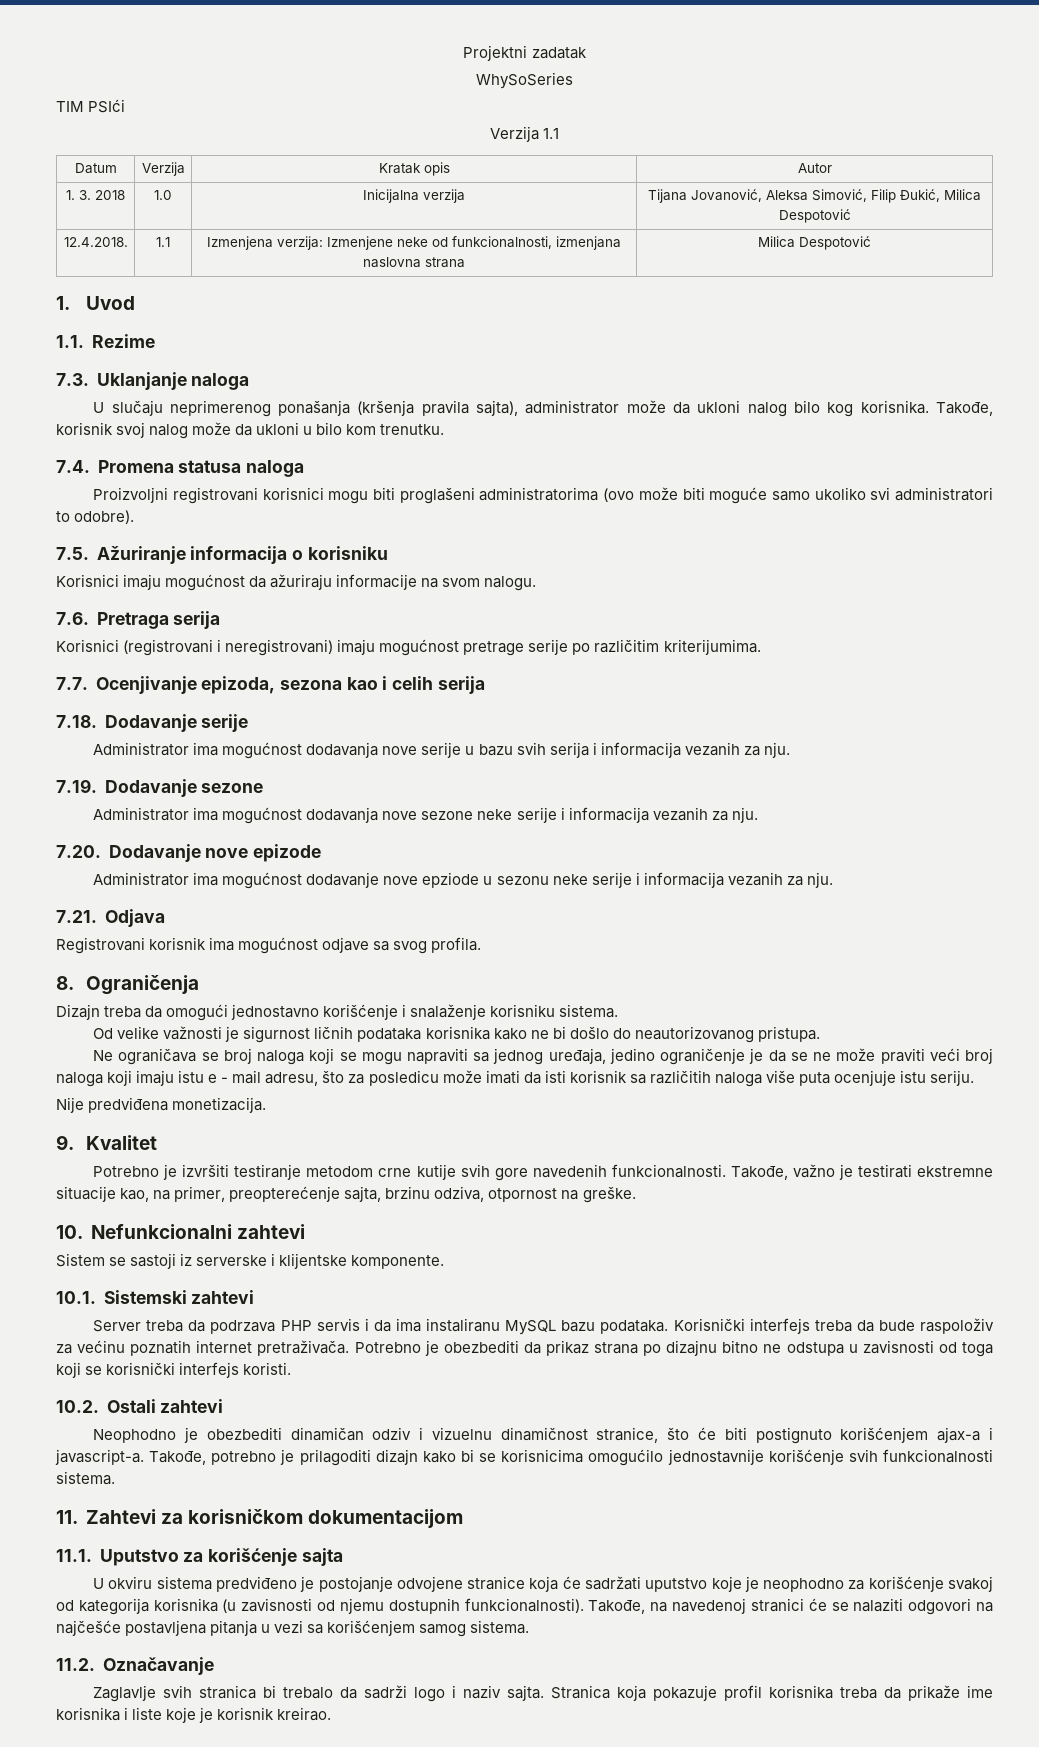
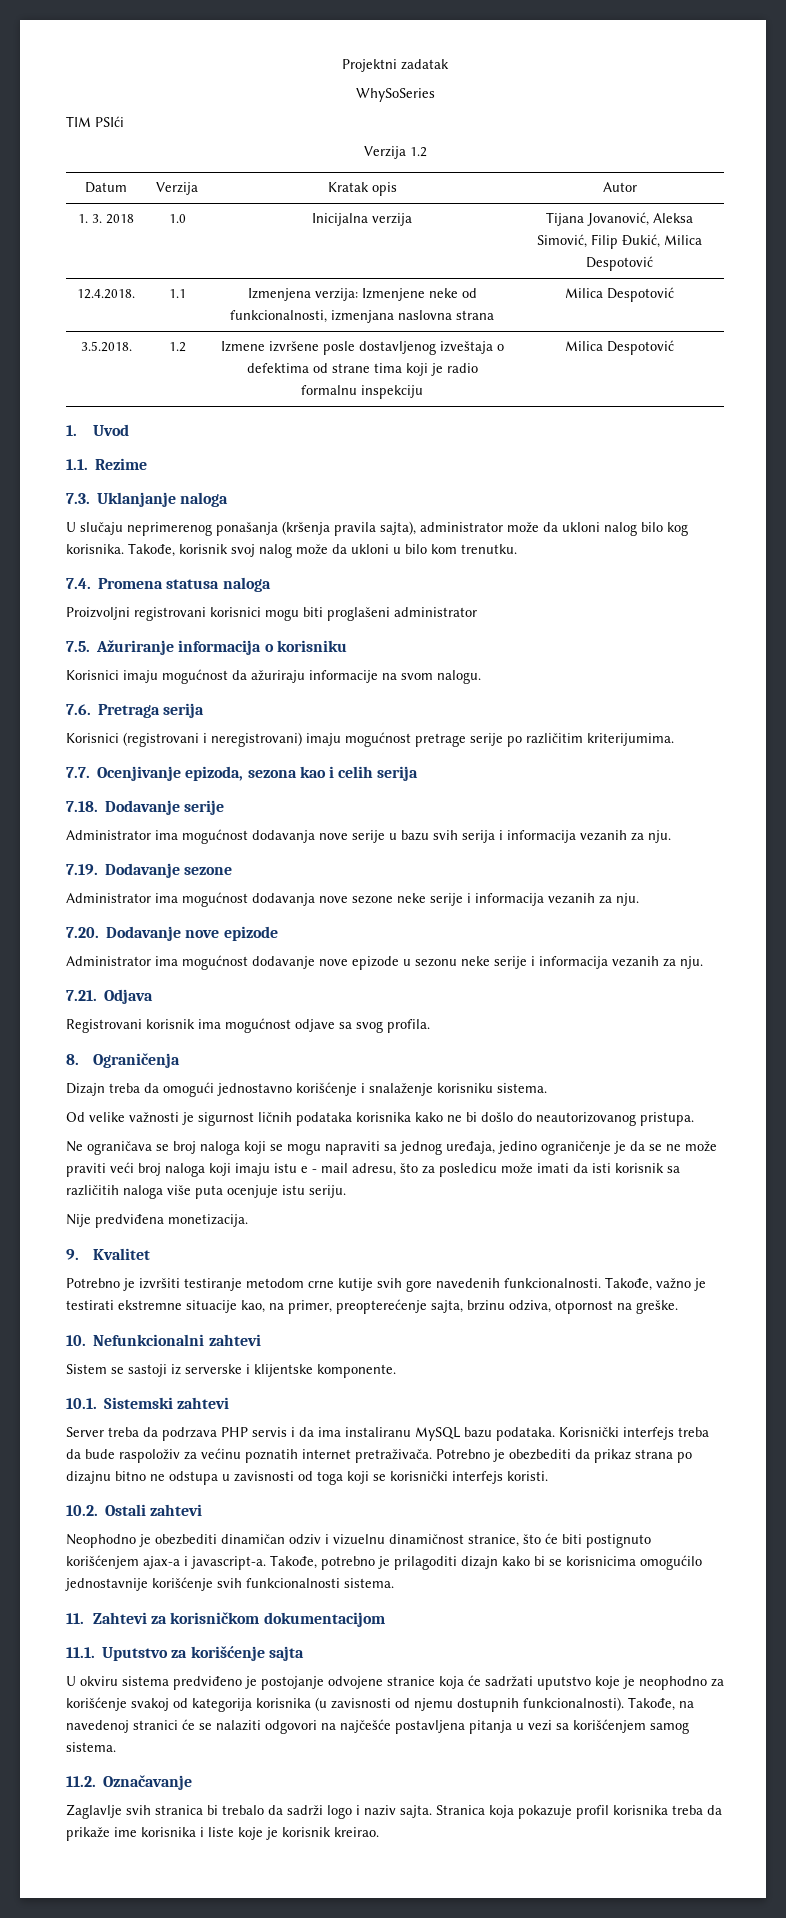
- Verzija 1.1
+ Verzija 1.2
+ 3.5.2018. | 1.2 | Izmene izvršene posle dostavljenog izveštaja o defektima od strane tima koji je radio formalnu inspekciju | Milica Despotović
- Proizvoljni registrovani korisnici mogu biti proglašeni administratorima (ovo može biti moguće samo ukoliko svi administratori to odobre).
+ Proizvoljni registrovani korisnici mogu biti proglašeni administrator
- Administrator ima mogućnost dodavanje nove epziode u sezonu neke serije i informacija vezanih za nju.
+ Administrator ima mogućnost dodavanje nove epizode u sezonu neke serije i informacija vezanih za nju.

